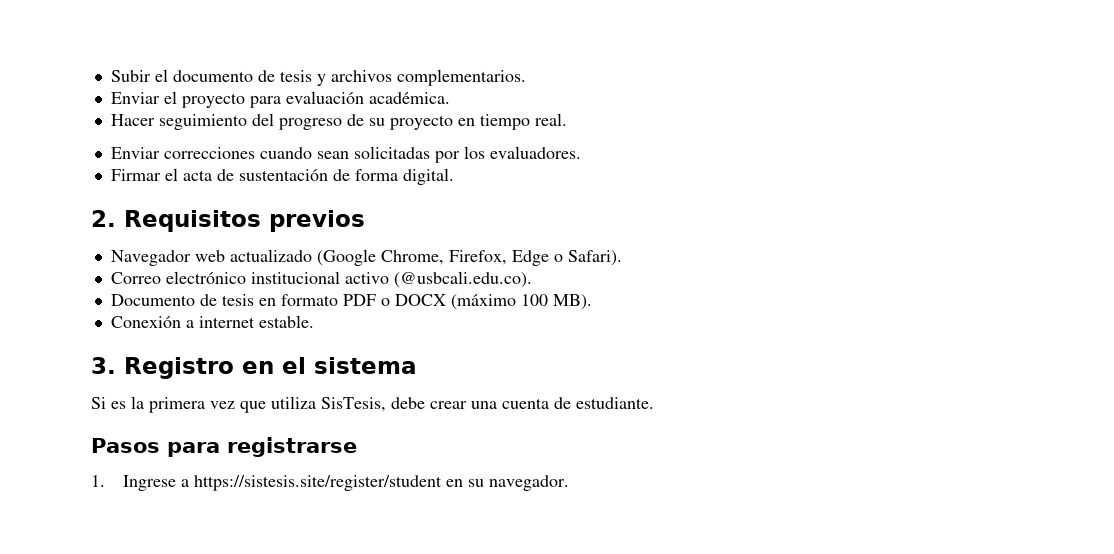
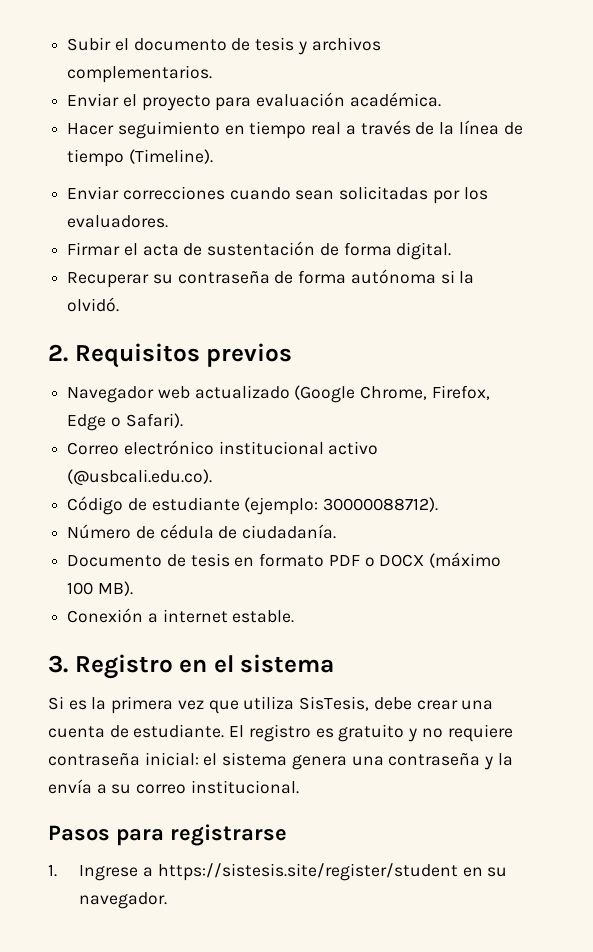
- Hacer seguimiento del progreso de su proyecto en tiempo real.
+ Hacer seguimiento en tiempo real a través de la línea de tiempo (Timeline).
+ Recuperar su contraseña de forma autónoma si la olvidó.
+ Código de estudiante (ejemplo: 30000088712).
+ Número de cédula de ciudadanía.
+ El registro es gratuito y no requiere contraseña inicial: el sistema genera una contraseña y la envía a su correo institucional.

